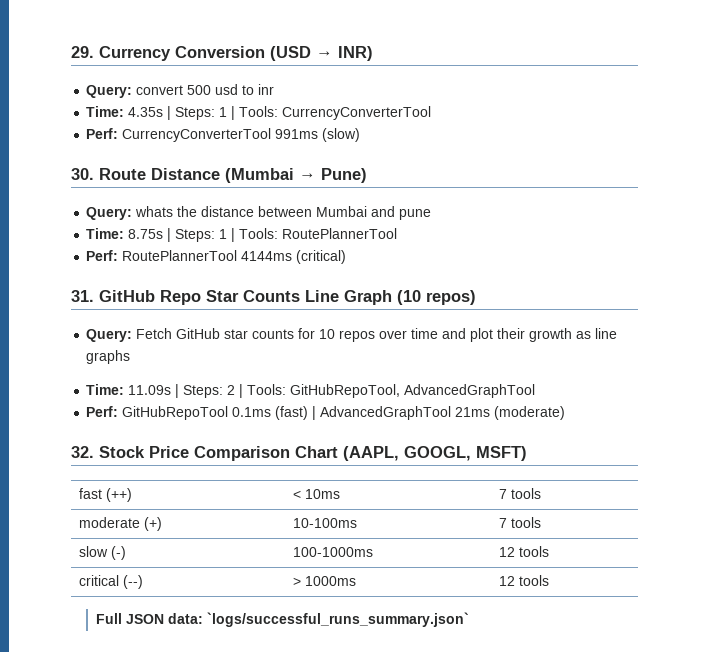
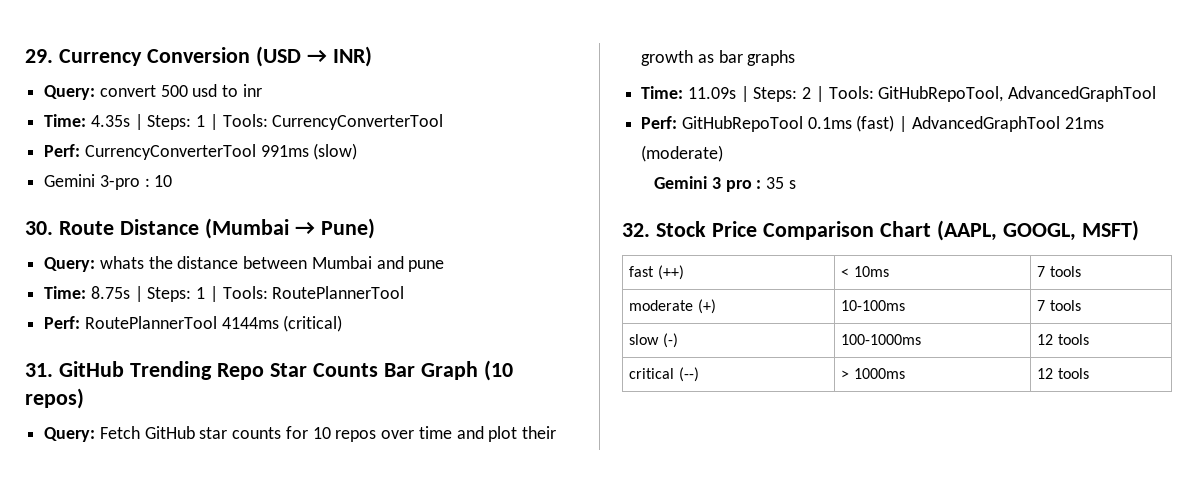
+ Gemini 3-pro : 10
- 31. GitHub Repo Star Counts Line Graph (10 repos)
+ 31. GitHub Trending Repo Star Counts Bar Graph (10 repos)
- Query: Fetch GitHub star counts for 10 repos over time and plot their growth as line graphs
+ Query: Fetch GitHub star counts for 10 repos over time and plot their growth as bar graphs
+ Gemini 3 pro : 35 s
- Full JSON data: `logs/successful_runs_summary.json`

